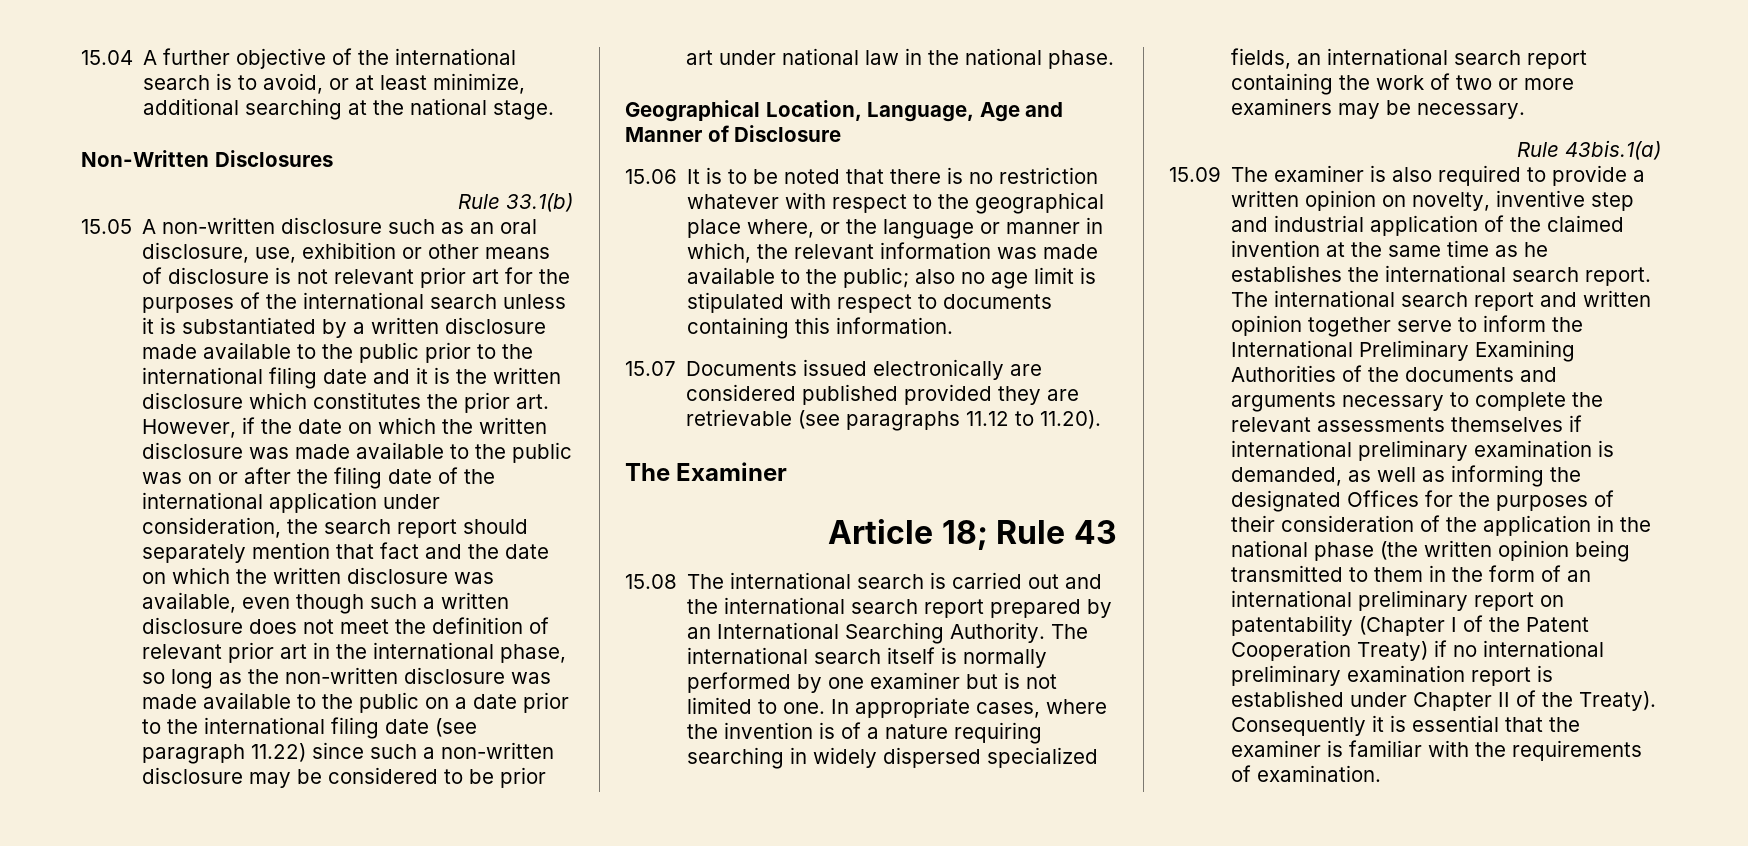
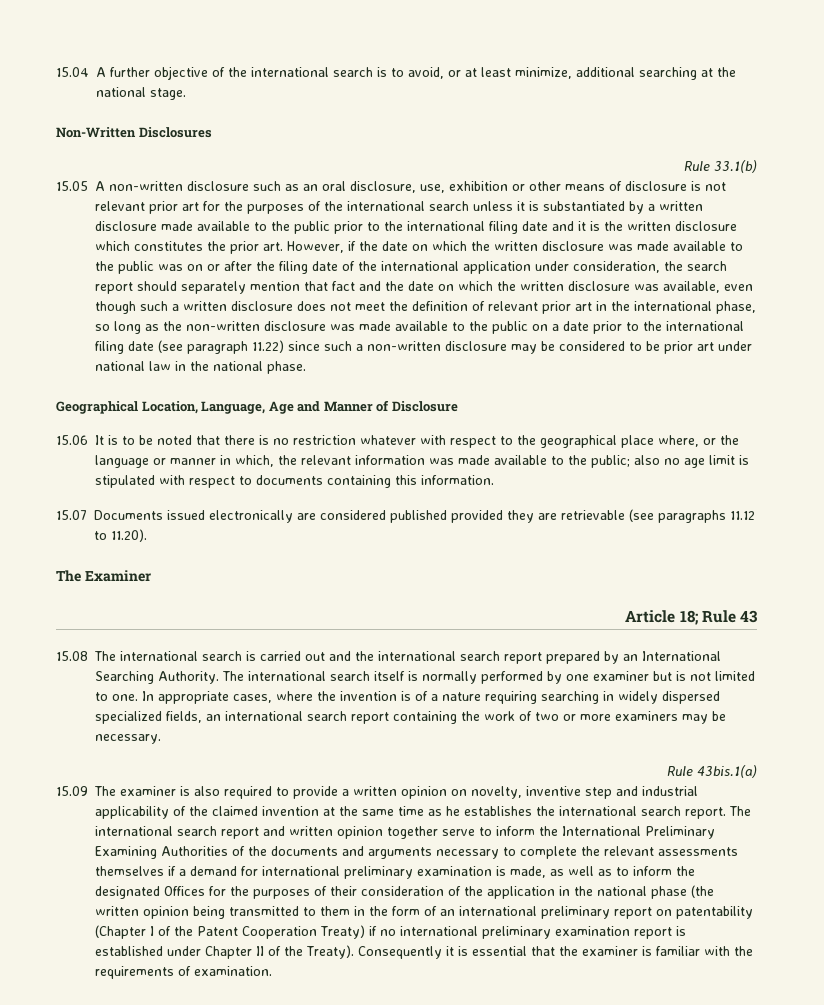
- 15.09 The examiner is also required to provide a written opinion on novelty, inventive step and industrial application of the claimed invention at the same time as he establishes the international search report.
+ 15.09 The examiner is also required to provide a written opinion on novelty, inventive step and industrial applicability of the claimed invention at the same time as he establishes the international search report.
- The international search report and written opinion together serve to inform the International Preliminary Examining Authorities of the documents and arguments necessary to complete the relevant assessments themselves if international preliminary examination is demanded, as well as informing the designated Offices for the purposes of their consideration of the application in the national phase (the written opinion being transmitted to them in the form of an international preliminary report on patentability (Chapter I of the Patent Cooperation Treaty) if no international preliminary examination report is established under Chapter II of the Treaty).
+ The international search report and written opinion together serve to inform the International Preliminary Examining Authorities of the documents and arguments necessary to complete the relevant assessments themselves if a demand for international preliminary examination is made, as well as to inform the designated Offices for the purposes of their consideration of the application in the national phase (the written opinion being transmitted to them in the form of an international preliminary report on patentability (Chapter I of the Patent Cooperation Treaty) if no international preliminary examination report is established under Chapter II of the Treaty).

